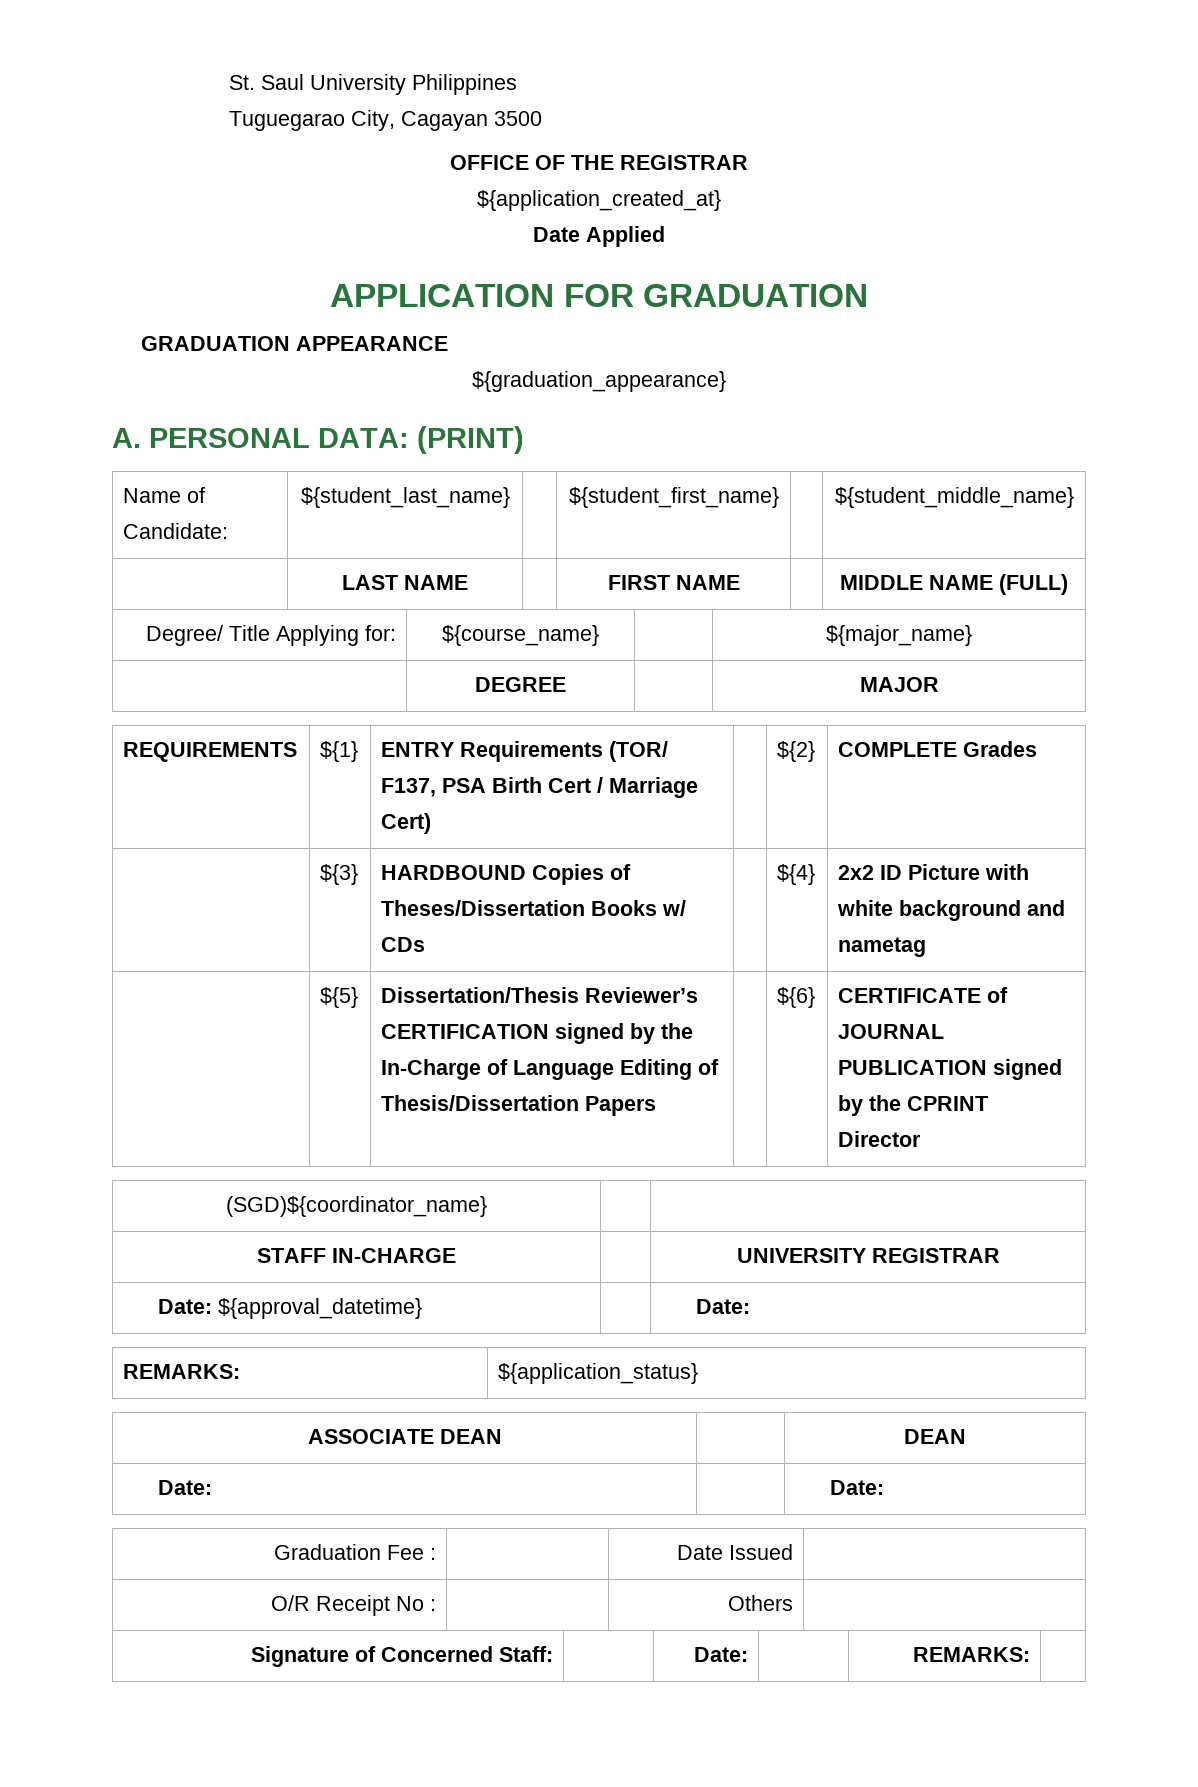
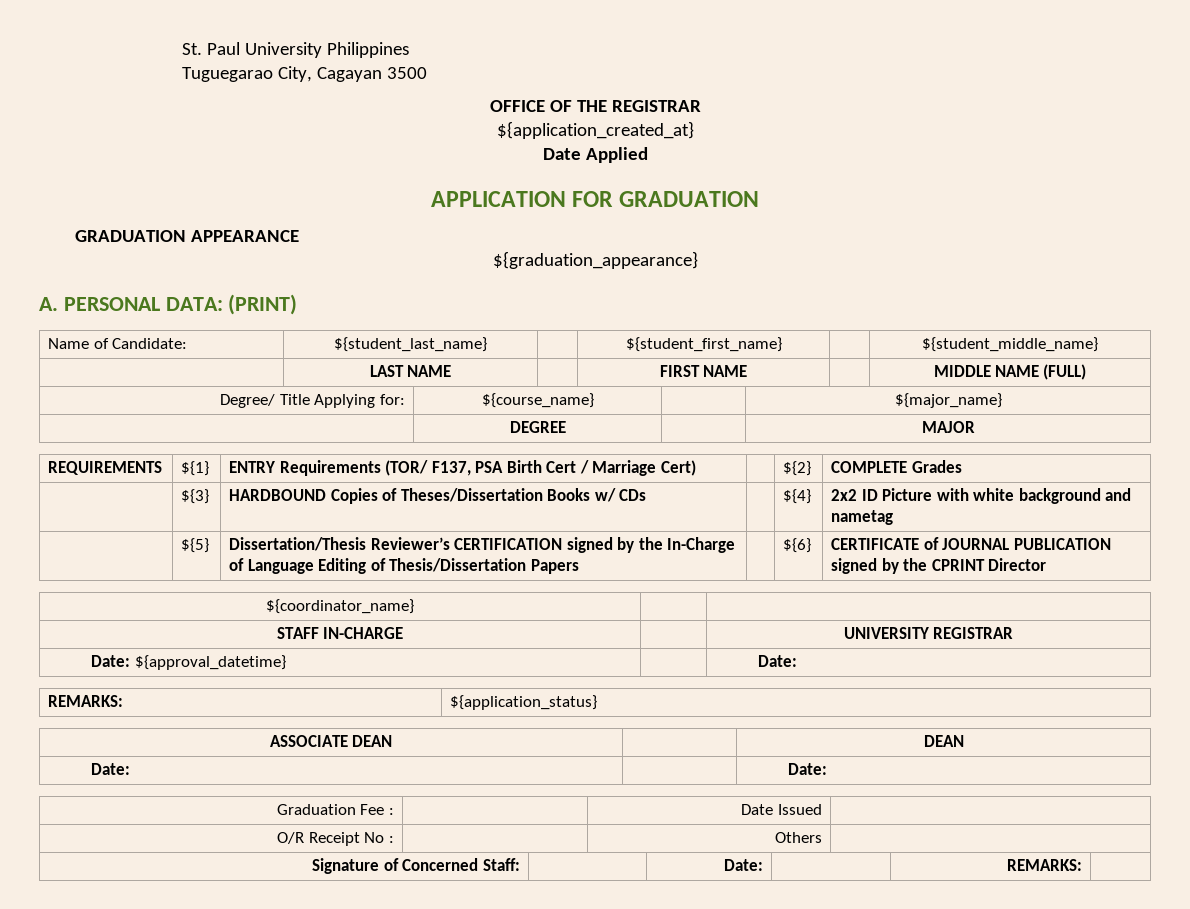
- St. Saul University Philippines
+ St. Paul University Philippines
- (SGD)${coordinator_name} | |
+ ${coordinator_name} | |

